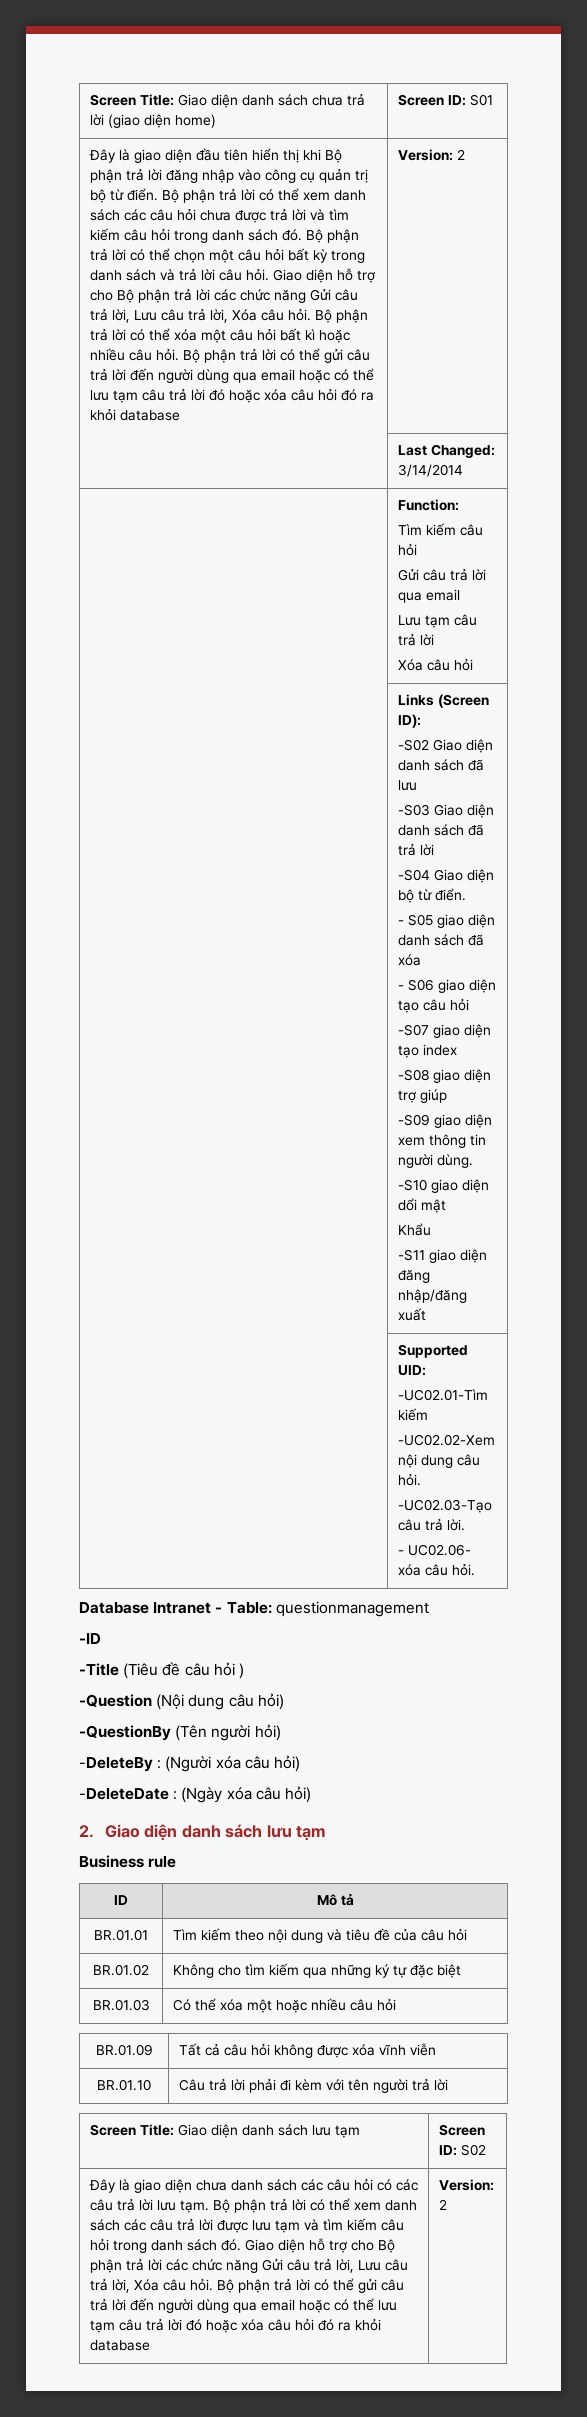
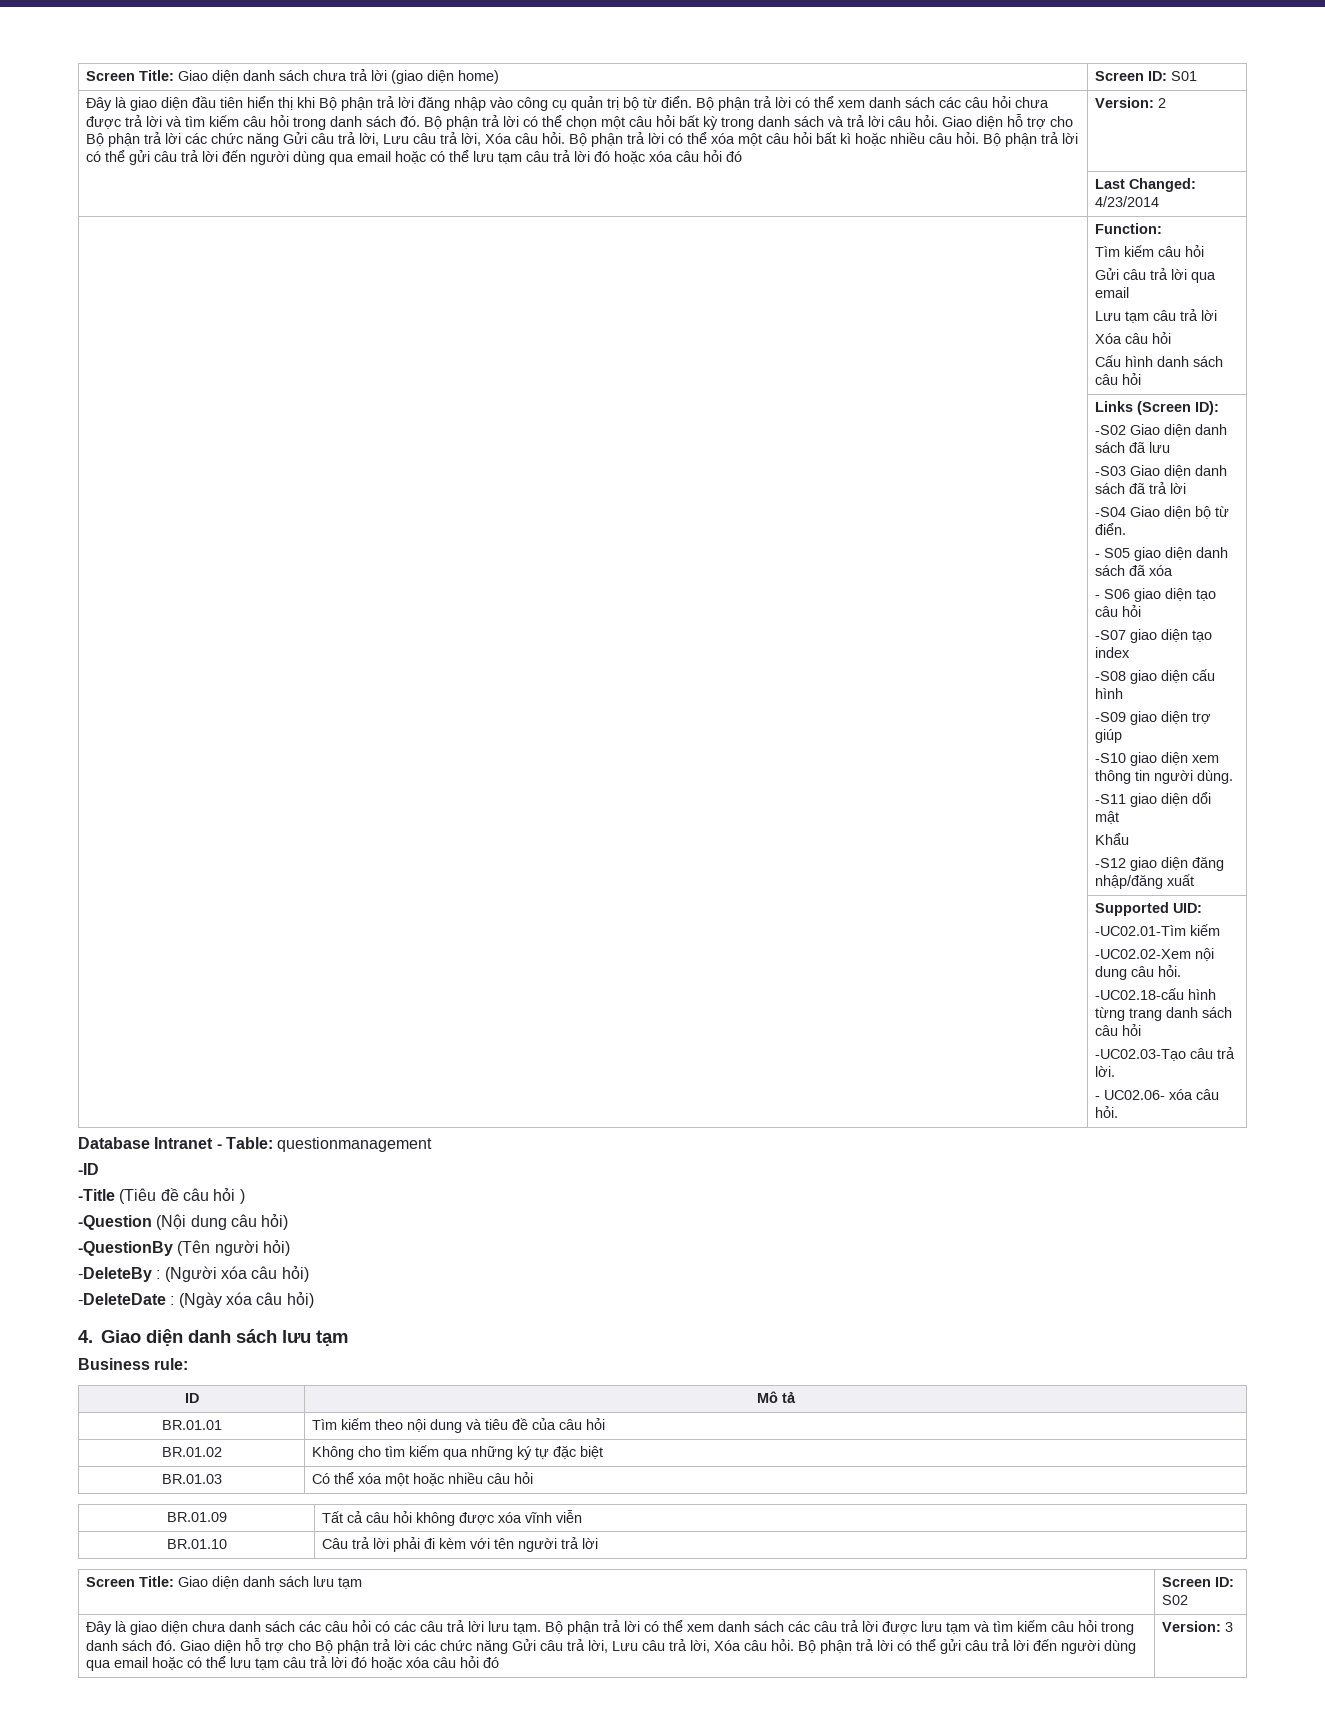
- Bộ phận trả lời có thể xóa một câu hỏi bất kì hoặc nhiều câu hỏi. Bộ phận trả lời có thể gửi câu trả lời đến người dùng qua email hoặc có thể lưu tạm câu trả lời đó hoặc xóa câu hỏi đó ra khỏi database
+ Bộ phận trả lời có thể xóa một câu hỏi bất kì hoặc nhiều câu hỏi. Bộ phận trả lời có thể gửi câu trả lời đến người dùng qua email hoặc có thể lưu tạm câu trả lời đó hoặc xóa câu hỏi đó
- | Last Changed: 3/14/2014
+ | Last Changed: 4/23/2014
  | Function:
  Tìm kiếm câu hỏi
  Gửi câu trả lời qua email
  Lưu tạm câu trả lời
  Xóa câu hỏi
+ Cấu hình danh sách câu hỏi
- -S08 giao diện trợ giúp
+ -S08 giao diện cấu hình
+ -S09 giao diện trợ giúp
- -S09 giao diện xem thông tin người dùng.
+ -S10 giao diện xem thông tin người dùng.
- -S10 giao diện dổi mật
+ -S11 giao diện dổi mật
- -S11 giao diện đăng nhập/đăng xuất
+ -S12 giao diện đăng nhập/đăng xuất
  | Supported UID:
  -UC02.01-Tìm kiếm
  -UC02.02-Xem nội dung câu hỏi.
+ -UC02.18-cấu hình từng trang danh sách câu hỏi
- 2. Giao diện danh sách lưu tạm
+ 4. Giao diện danh sách lưu tạm
- Business rule
+ Business rule:
- Giao diện hỗ trợ cho Bộ phận trả lời các chức năng Gửi câu trả lời, Lưu câu trả lời, Xóa câu hỏi. Bộ phận trả lời có thể gửi câu trả lời đến người dùng qua email hoặc có thể lưu tạm câu trả lời đó hoặc xóa câu hỏi đó ra khỏi database | Version: 2
+ Giao diện hỗ trợ cho Bộ phận trả lời các chức năng Gửi câu trả lời, Lưu câu trả lời, Xóa câu hỏi. Bộ phận trả lời có thể gửi câu trả lời đến người dùng qua email hoặc có thể lưu tạm câu trả lời đó hoặc xóa câu hỏi đó | Version: 3

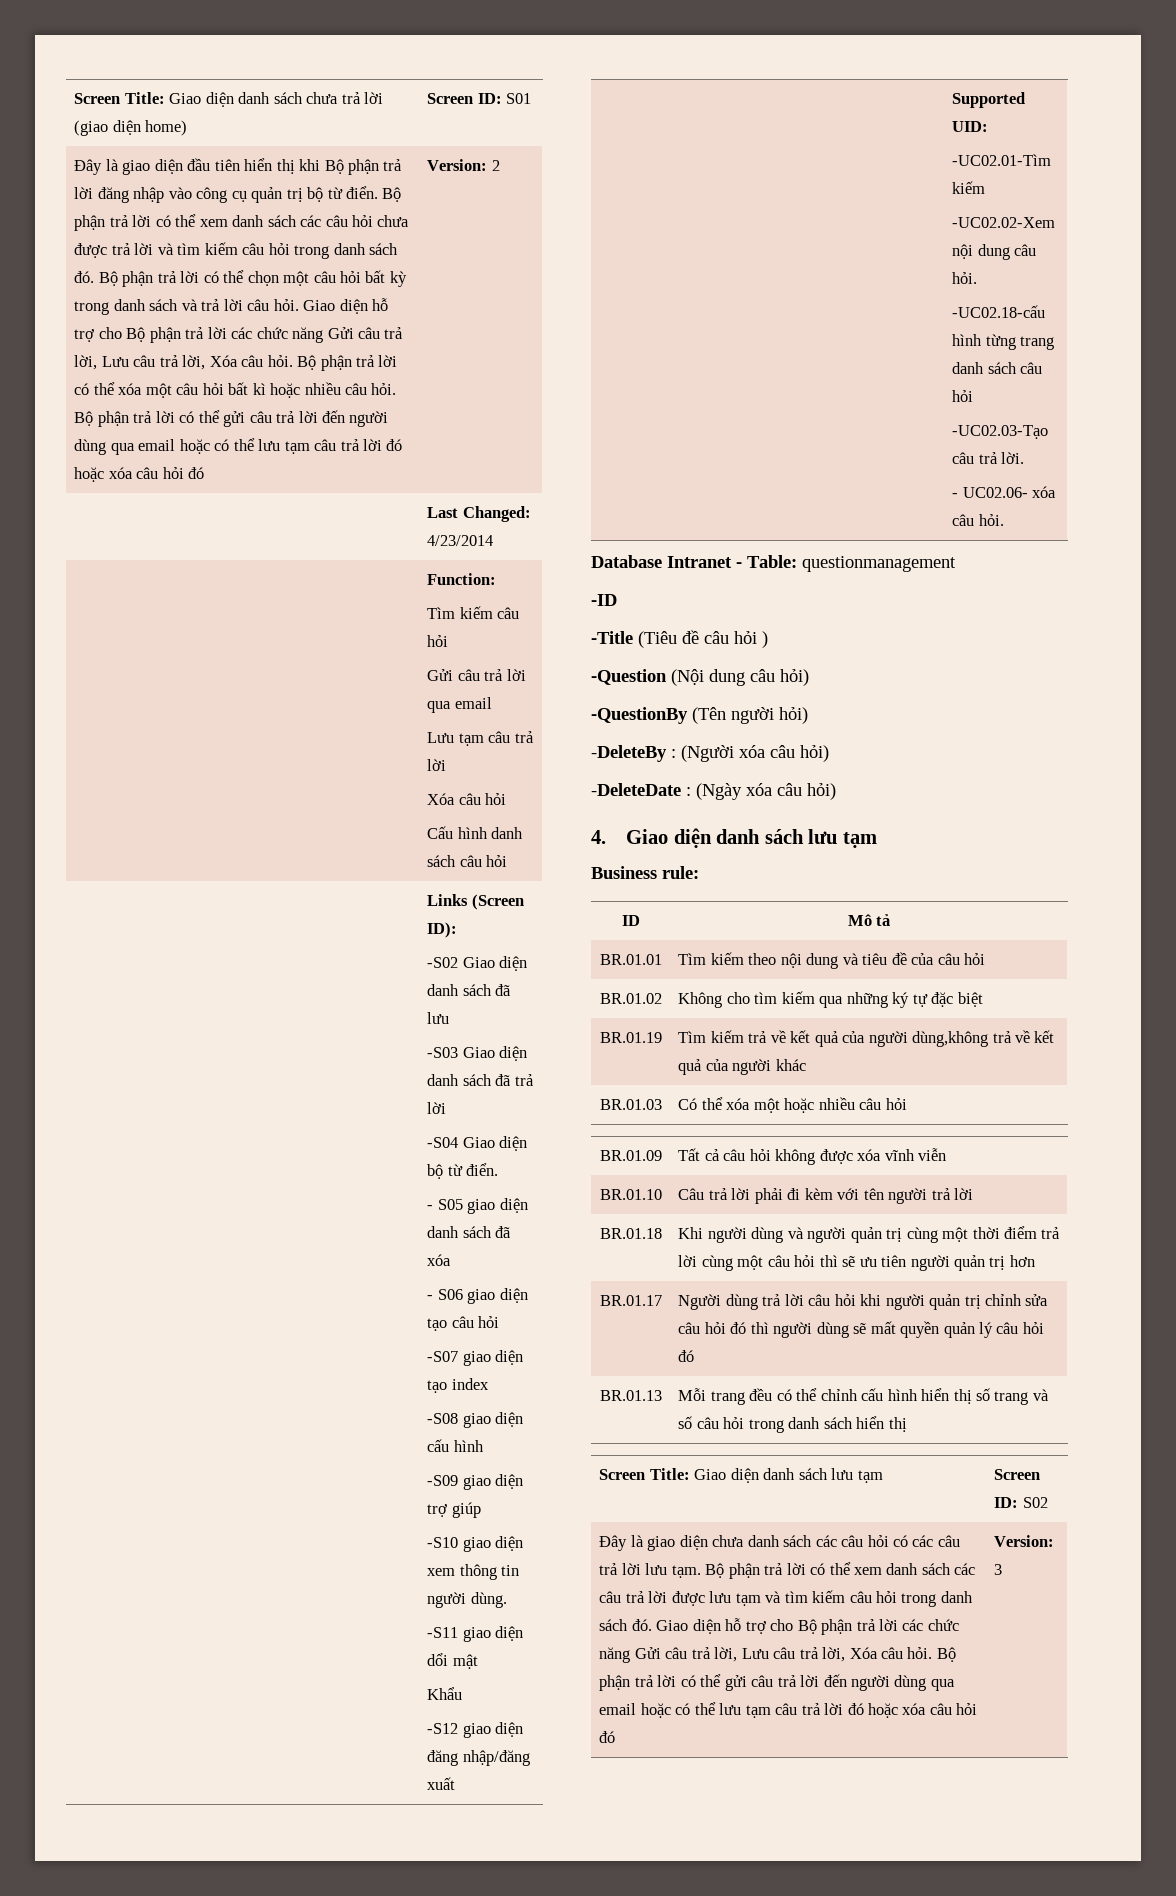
+ BR.01.19 | Tìm kiếm trả về kết quả của người dùng,không trả về kết quả của người khác
+ BR.01.18 | Khi người dùng và người quản trị cùng một thời điểm trả lời cùng một câu hỏi thì sẽ ưu tiên người quản trị hơn
+ BR.01.17 | Người dùng trả lời câu hỏi khi người quản trị chỉnh sửa câu hỏi đó thì người dùng sẽ mất quyền quản lý câu hỏi đó
+ BR.01.13 | Mỗi trang đều có thể chỉnh cấu hình hiển thị số trang và số câu hỏi trong danh sách hiển thị

